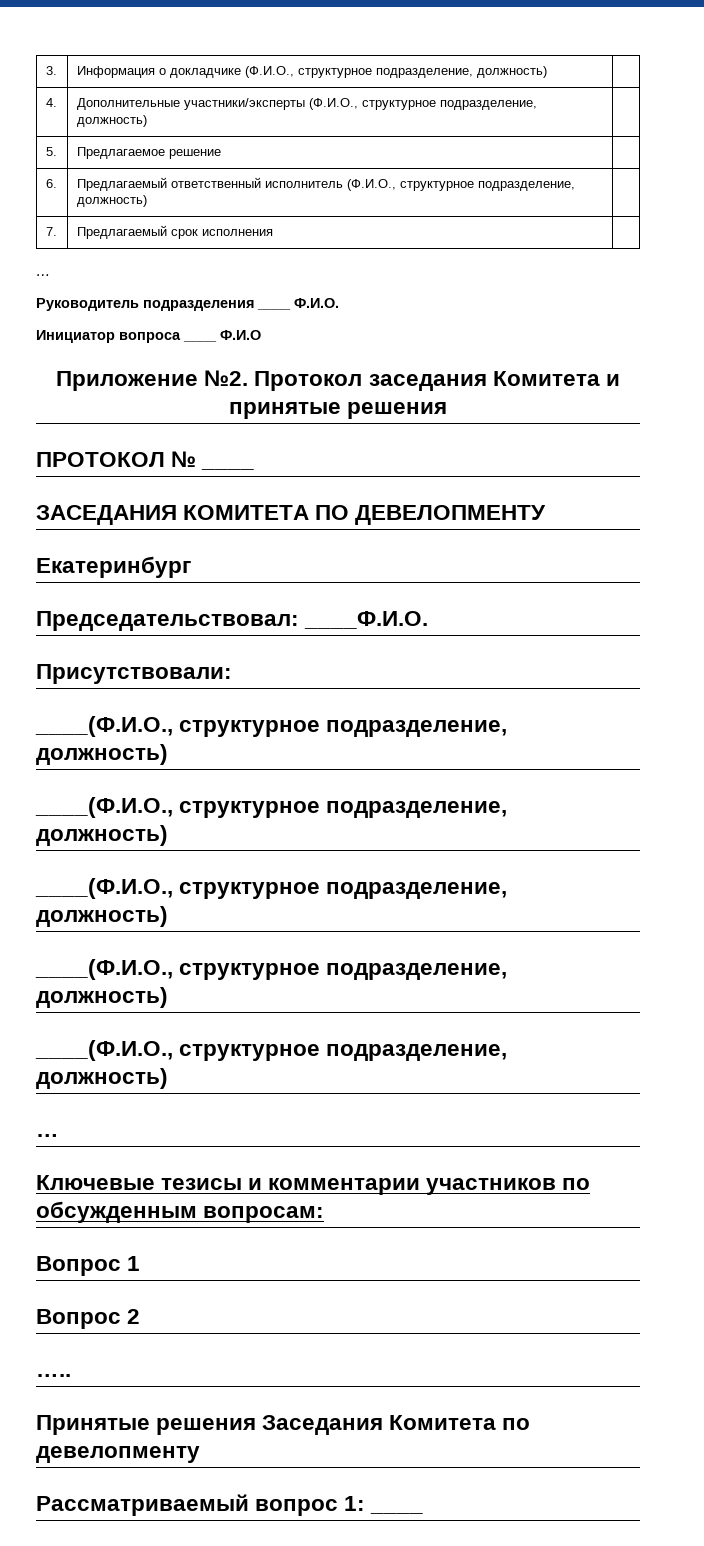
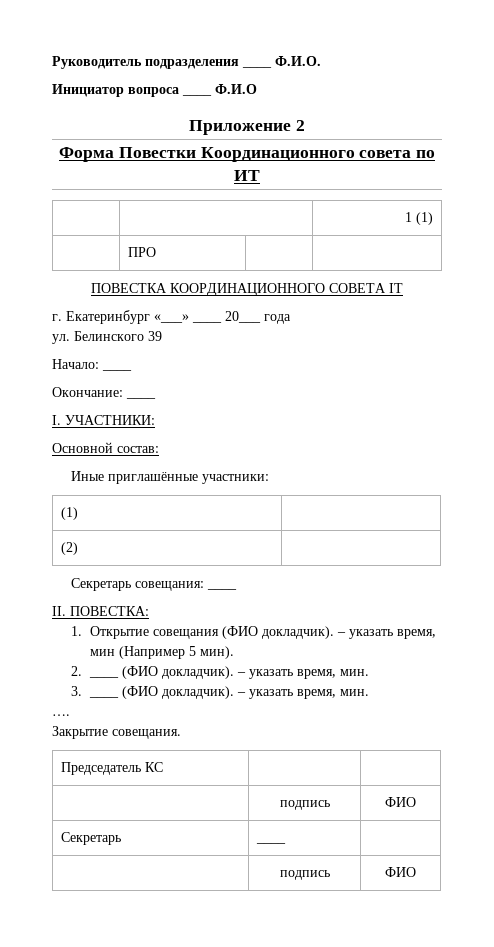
- 3. | Информация о докладчике (Ф.И.О., структурное подразделение, должность) |
- 4. | Дополнительные участники/эксперты (Ф.И.О., структурное подразделение, должность) |
- 5. | Предлагаемое решение |
- 6. | Предлагаемый ответственный исполнитель (Ф.И.О., структурное подразделение, должность) |
- 7. | Предлагаемый срок исполнения |
- …
- Приложение №2. Протокол заседания Комитета и принятые решения
- ПРОТОКОЛ № ____
- ЗАСЕДАНИЯ КОМИТЕТА ПО ДЕВЕЛОПМЕНТУ
- Екатеринбург
- Председательствовал: ____Ф.И.О.
- Присутствовали:
- ____(Ф.И.О., структурное подразделение, должность)
- ____(Ф.И.О., структурное подразделение, должность)
- ____(Ф.И.О., структурное подразделение, должность)
- ____(Ф.И.О., структурное подразделение, должность)
- ____(Ф.И.О., структурное подразделение, должность)
- …
- Ключевые тезисы и комментарии участников по обсужденным вопросам:
- Вопрос 1
- Вопрос 2
- …..
- Принятые решения Заседания Комитета по девелопменту
- Рассматриваемый вопрос 1: ____
+ Приложение 2
+ Форма Повестки Координационного совета по ИТ
+ | | 1 (1)
+ | ПРО | |
+ ПОВЕСТКА КООРДИНАЦИОННОГО СОВЕТА IT
+ г. Екатеринбург «___» ____ 20___ года
+ ул. Белинского 39
+ Начало: ____
+ Окончание: ____
+ I. УЧАСТНИКИ:
+ Основной состав:
+ Иные приглашённые участники:
+ (1) |
+ (2) |
+ Секретарь совещания: ____
+ II. ПОВЕСТКА:
+ 1. Открытие совещания (ФИО докладчик). – указать время, мин (Например 5 мин).
+ 2. ____ (ФИО докладчик). – указать время, мин.
+ 3. ____ (ФИО докладчик). – указать время, мин.
+ ….
+ Закрытие совещания.
+ Председатель КС | |
+ | подпись | ФИО
+ Секретарь | ____ |
+ | подпись | ФИО

